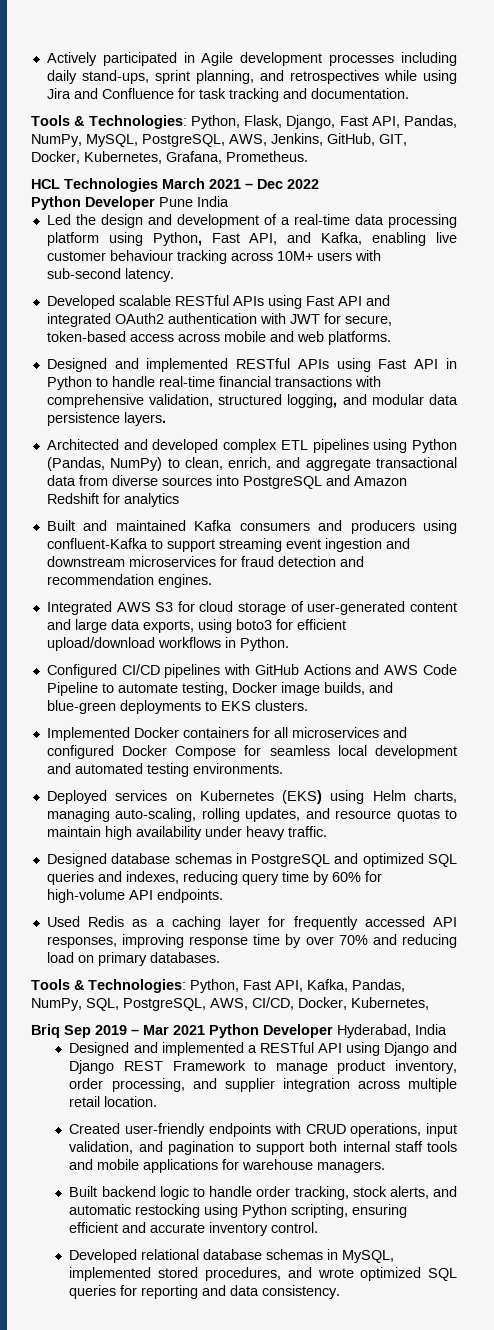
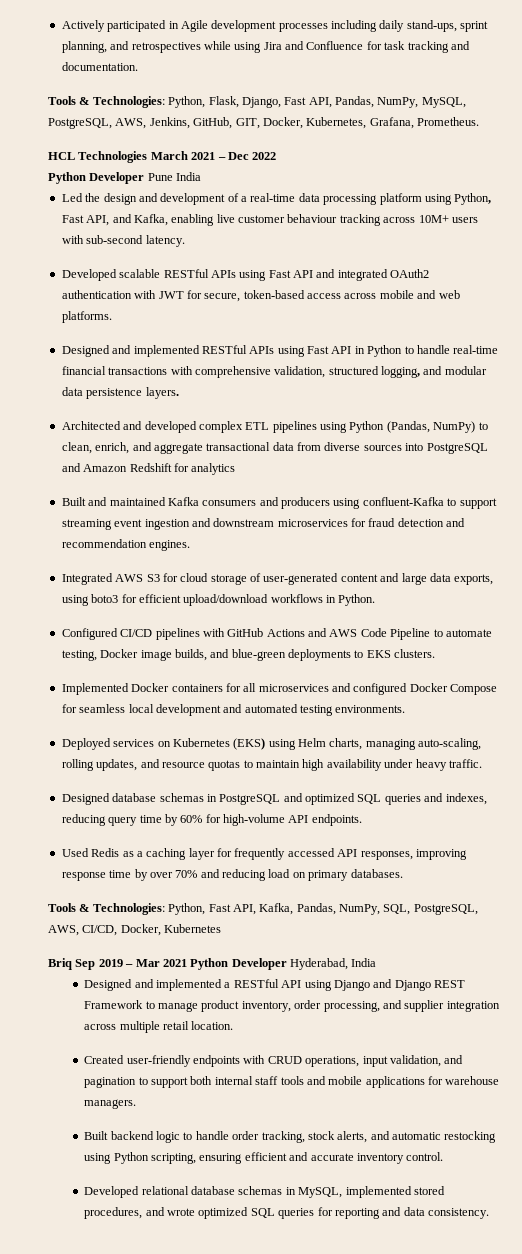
- Tools & Technologies: Python, Fast API, Kafka, Pandas, NumPy, SQL, PostgreSQL, AWS, CI/CD, Docker, Kubernetes,
+ Tools & Technologies: Python, Fast API, Kafka, Pandas, NumPy, SQL, PostgreSQL, AWS, CI/CD, Docker, Kubernetes

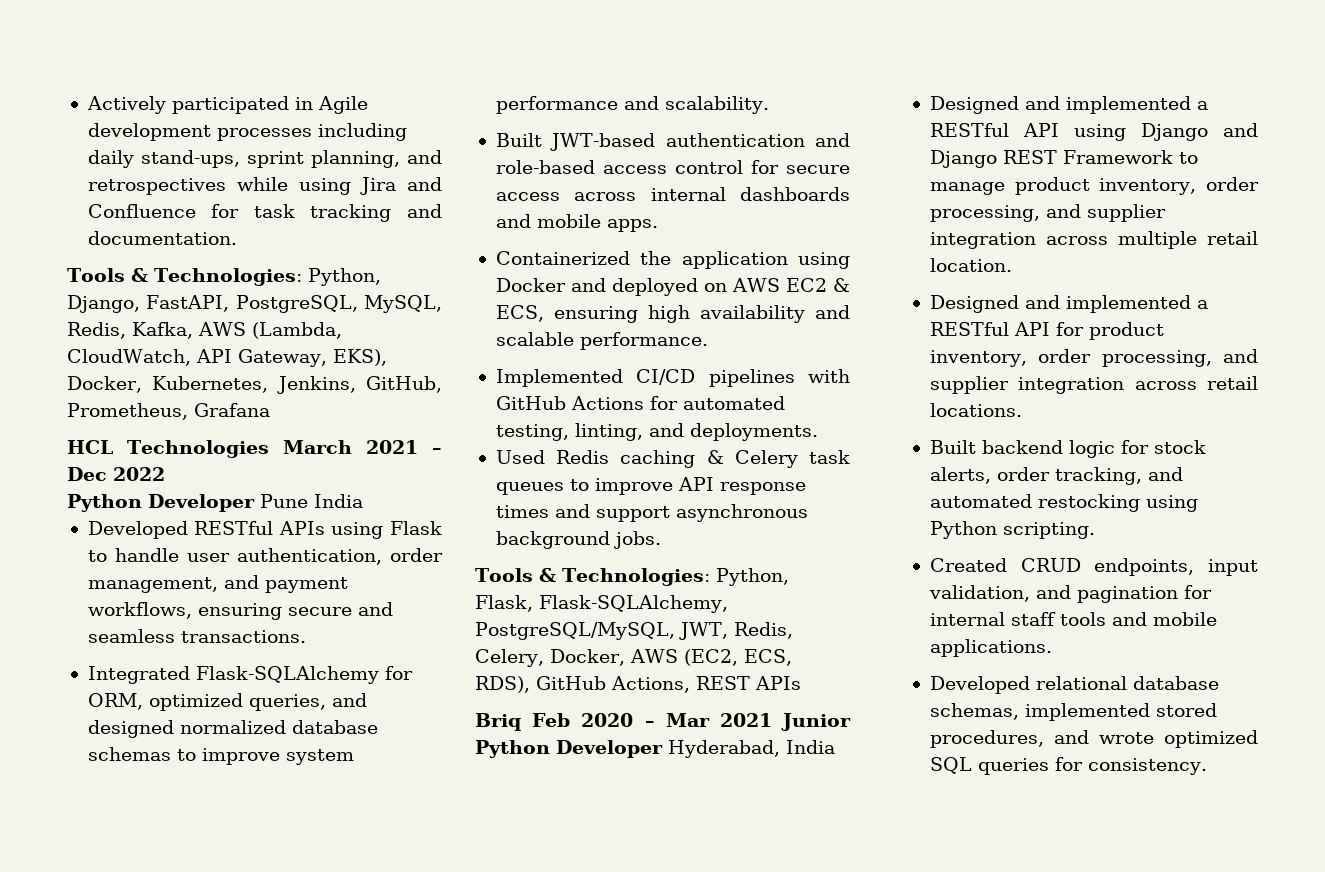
- Tools & Technologies: Python, Flask, Django, Fast API, Pandas, NumPy, MySQL, PostgreSQL, AWS, Jenkins, GitHub, GIT, Docker, Kubernetes, Grafana, Prometheus.
+ Tools & Technologies: Python, Django, FastAPI, PostgreSQL, MySQL, Redis, Kafka, AWS (Lambda, CloudWatch, API Gateway, EKS), Docker, Kubernetes, Jenkins, GitHub, Prometheus, Grafana
- Led the design and development of a real-time data processing platform using Python, Fast API, and Kafka, enabling live customer behaviour tracking across 10M+ users with sub-second latency.
- Developed scalable RESTful APIs using Fast API and integrated OAuth2 authentication with JWT for secure, token-based access across mobile and web platforms.
- Designed and implemented RESTful APIs using Fast API in Python to handle real-time financial transactions with comprehensive validation, structured logging, and modular data persistence layers.
- Architected and developed complex ETL pipelines using Python (Pandas, NumPy) to clean, enrich, and aggregate transactional data from diverse sources into PostgreSQL and Amazon Redshift for analytics
- Built and maintained Kafka consumers and producers using confluent-Kafka to support streaming event ingestion and downstream microservices for fraud detection and recommendation engines.
- Integrated AWS S3 for cloud storage of user-generated content and large data exports, using boto3 for efficient upload/download workflows in Python.
- Configured CI/CD pipelines with GitHub Actions and AWS Code Pipeline to automate testing, Docker image builds, and blue-green deployments to EKS clusters.
- Implemented Docker containers for all microservices and configured Docker Compose for seamless local development and automated testing environments.
- Deployed services on Kubernetes (EKS) using Helm charts, managing auto-scaling, rolling updates, and resource quotas to maintain high availability under heavy traffic.
- Designed database schemas in PostgreSQL and optimized SQL queries and indexes, reducing query time by 60% for high-volume API endpoints.
- Used Redis as a caching layer for frequently accessed API responses, improving response time by over 70% and reducing load on primary databases.
- Tools & Technologies: Python, Fast API, Kafka, Pandas, NumPy, SQL, PostgreSQL, AWS, CI/CD, Docker, Kubernetes
+ Developed RESTful APIs using Flask to handle user authentication, order management, and payment workflows, ensuring secure and seamless transactions.
+ Integrated Flask-SQLAlchemy for ORM, optimized queries, and designed normalized database schemas to improve system performance and scalability.
+ Built JWT-based authentication and role-based access control for secure access across internal dashboards and mobile apps.
+ Containerized the application using Docker and deployed on AWS EC2 & ECS, ensuring high availability and scalable performance.
+ Implemented CI/CD pipelines with GitHub Actions for automated testing, linting, and deployments.
+ Used Redis caching & Celery task queues to improve API response times and support asynchronous background jobs.
+ Tools & Technologies: Python, Flask, Flask-SQLAlchemy, PostgreSQL/MySQL, JWT, Redis, Celery, Docker, AWS (EC2, ECS, RDS), GitHub Actions, REST APIs
- Briq Sep 2019 – Mar 2021 Python Developer Hyderabad, India
+ Briq Feb 2020 – Mar 2021 Junior Python Developer Hyderabad, India
- Created user-friendly endpoints with CRUD operations, input validation, and pagination to support both internal staff tools and mobile applications for warehouse managers.
- Built backend logic to handle order tracking, stock alerts, and automatic restocking using Python scripting, ensuring efficient and accurate inventory control.
+ Designed and implemented a RESTful API for product inventory, order processing, and supplier integration across retail locations.
+ Built backend logic for stock alerts, order tracking, and automated restocking using Python scripting.
+ Created CRUD endpoints, input validation, and pagination for internal staff tools and mobile applications.
- Developed relational database schemas in MySQL, implemented stored procedures, and wrote optimized SQL queries for reporting and data consistency.
+ Developed relational database schemas, implemented stored procedures, and wrote optimized SQL queries for consistency.

